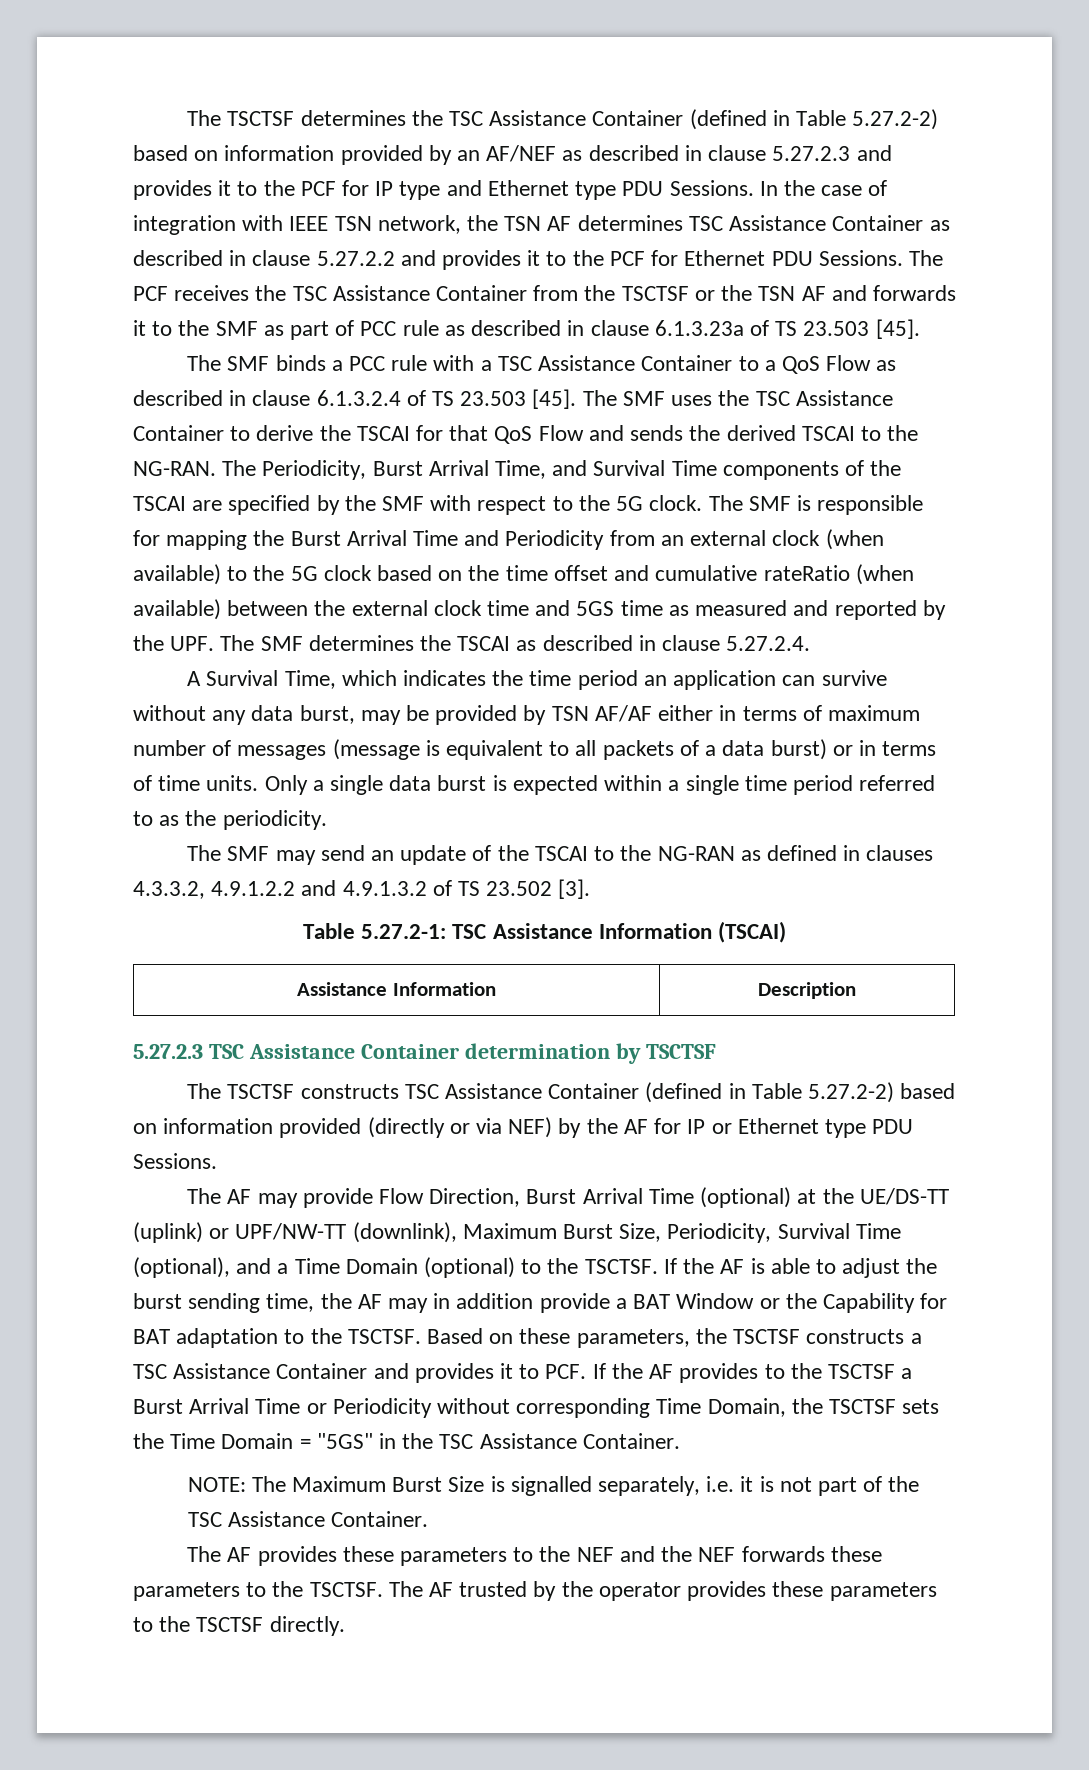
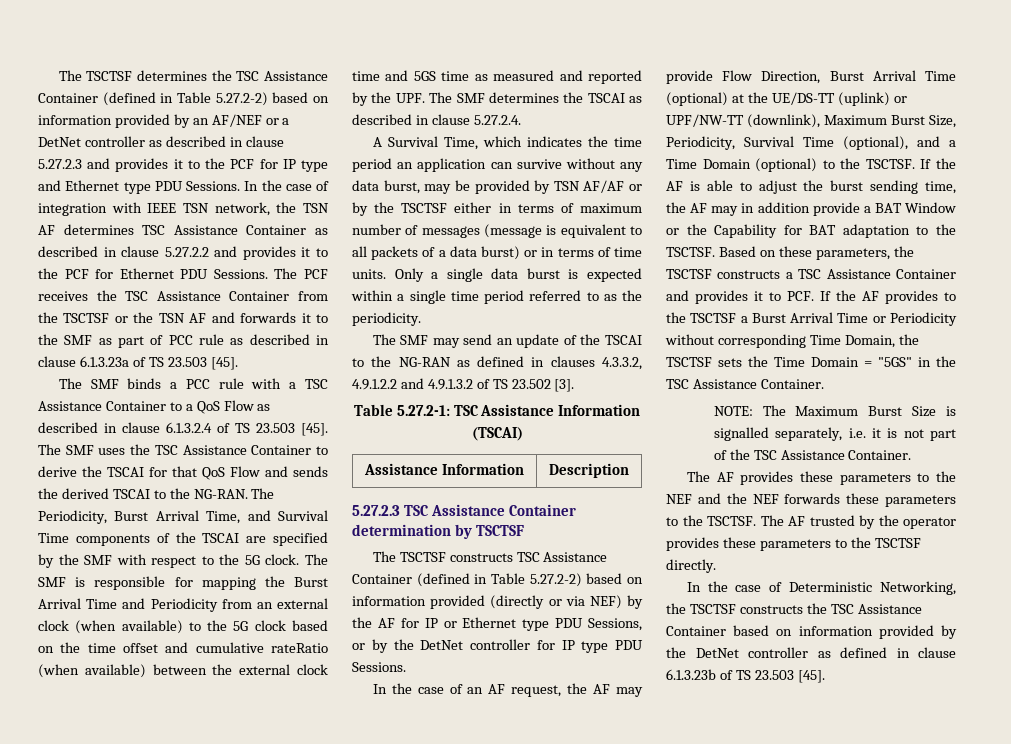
- The TSCTSF determines the TSC Assistance Container (defined in Table 5.27.2-2) based on information provided by an AF/NEF as described in clause 5.27.2.3 and provides it to the PCF for IP type and Ethernet type PDU Sessions.
+ The TSCTSF determines the TSC Assistance Container (defined in Table 5.27.2-2) based on information provided by an AF/NEF or a DetNet controller as described in clause 5.27.2.3 and provides it to the PCF for IP type and Ethernet type PDU Sessions.
- A Survival Time, which indicates the time period an application can survive without any data burst, may be provided by TSN AF/AF either in terms of maximum number of messages (message is equivalent to all packets of a data burst) or in terms of time units.
+ A Survival Time, which indicates the time period an application can survive without any data burst, may be provided by TSN AF/AF or by the TSCTSF either in terms of maximum number of messages (message is equivalent to all packets of a data burst) or in terms of time units.
- The TSCTSF constructs TSC Assistance Container (defined in Table 5.27.2-2) based on information provided (directly or via NEF) by the AF for IP or Ethernet type PDU Sessions.
- The AF may provide Flow Direction, Burst Arrival Time (optional) at the UE/DS-TT (uplink) or UPF/NW-TT (downlink), Maximum Burst Size, Periodicity, Survival Time (optional), and a Time Domain (optional) to the TSCTSF.
+ The TSCTSF constructs TSC Assistance Container (defined in Table 5.27.2-2) based on information provided (directly or via NEF) by the AF for IP or Ethernet type PDU Sessions, or by the DetNet controller for IP type PDU Sessions.
+ In the case of an AF request, the AF may provide Flow Direction, Burst Arrival Time (optional) at the UE/DS-TT (uplink) or UPF/NW-TT (downlink), Maximum Burst Size, Periodicity, Survival Time (optional), and a Time Domain (optional) to the TSCTSF.
+ In the case of Deterministic Networking, the TSCTSF constructs the TSC Assistance Container based on information provided by the DetNet controller as defined in clause 6.1.3.23b of TS 23.503 [45].

